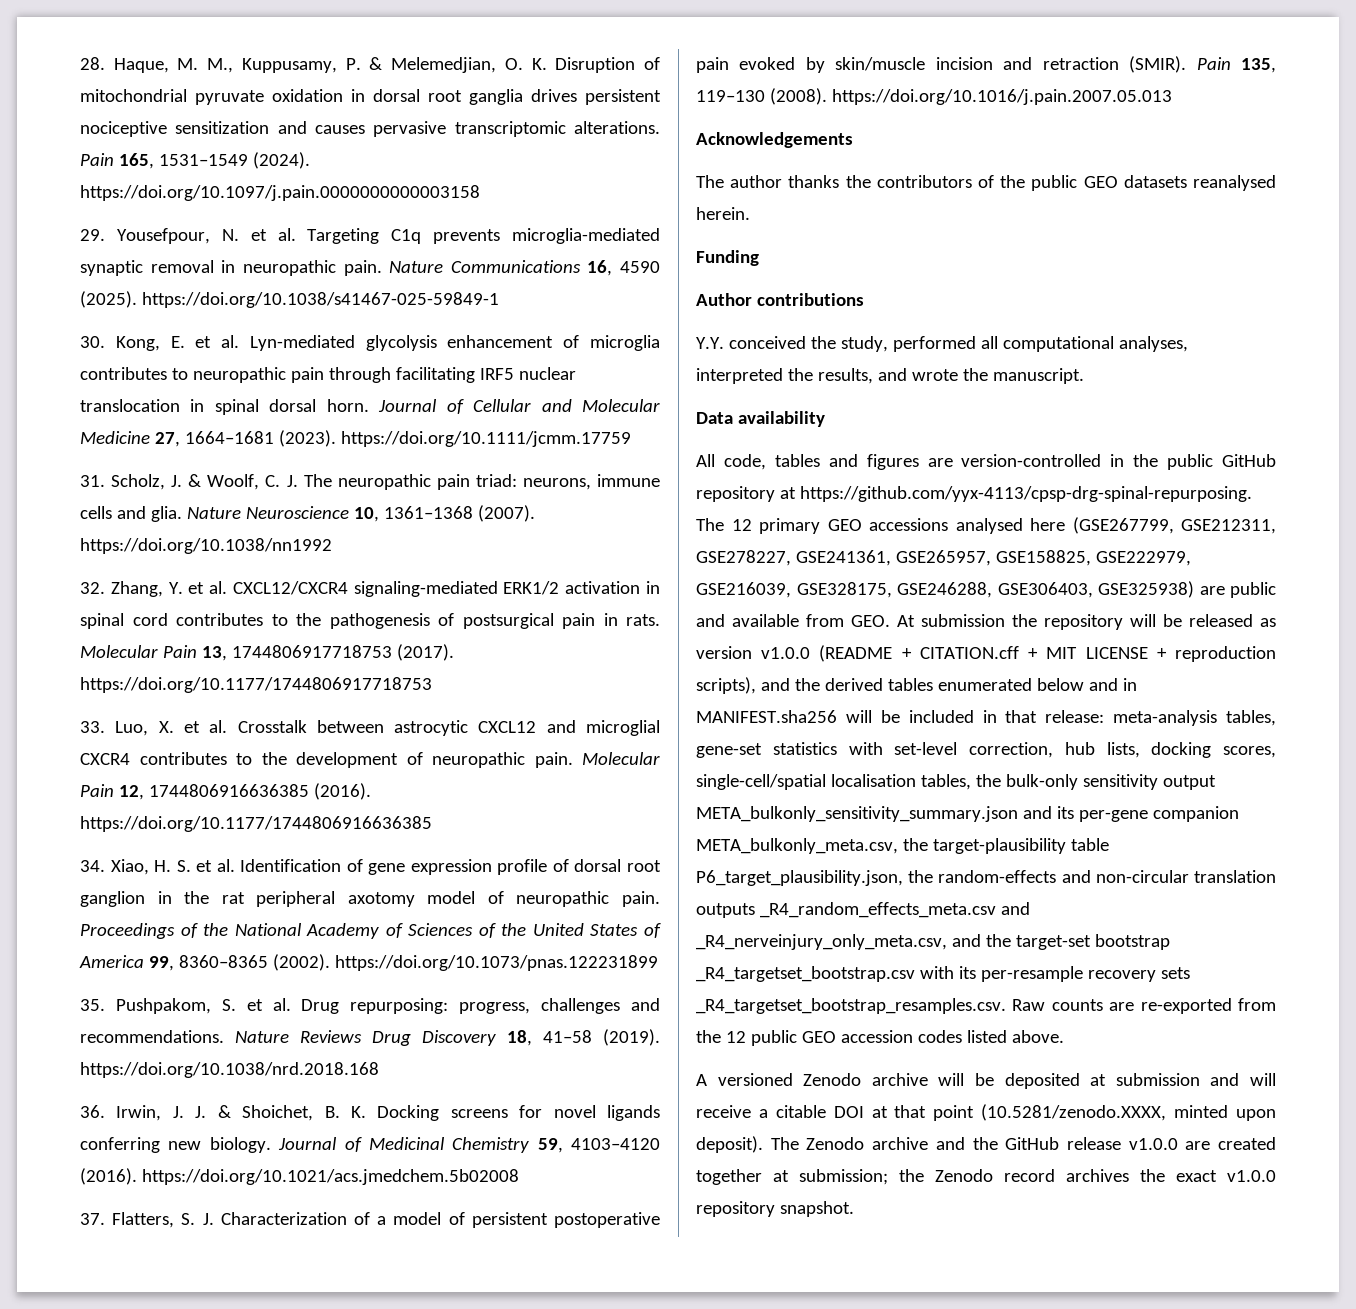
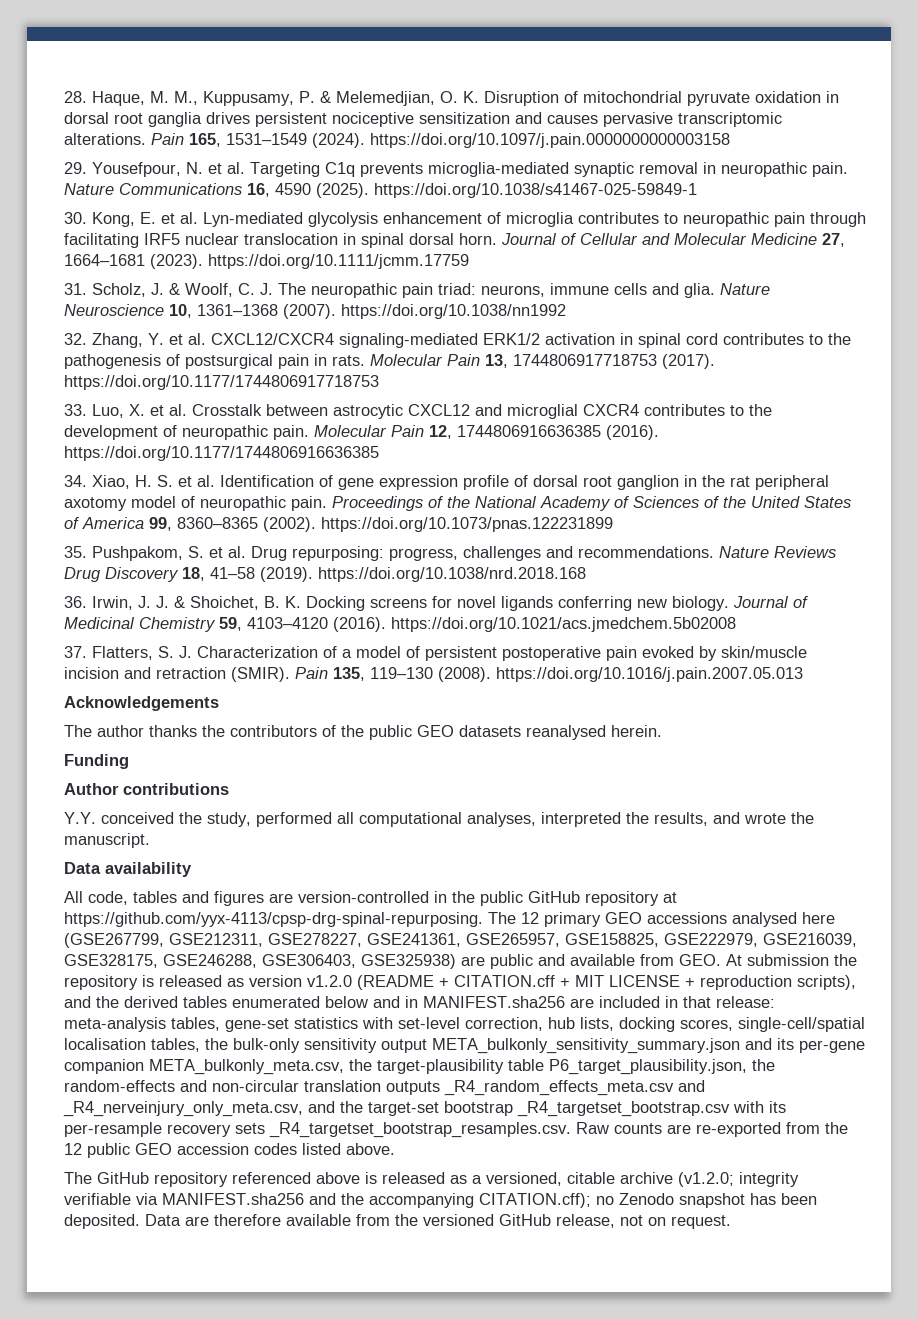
- All code, tables and figures are version-controlled in the public GitHub repository at https://github.com/yyx-4113/cpsp-drg-spinal-repurposing. The 12 primary GEO accessions analysed here (GSE267799, GSE212311, GSE278227, GSE241361, GSE265957, GSE158825, GSE222979, GSE216039, GSE328175, GSE246288, GSE306403, GSE325938) are public and available from GEO. At submission the repository will be released as version v1.0.0 (README + CITATION.cff + MIT LICENSE + reproduction scripts), and the derived tables enumerated below and in MANIFEST.sha256 will be included in that release:
+ All code, tables and figures are version-controlled in the public GitHub repository at https://github.com/yyx-4113/cpsp-drg-spinal-repurposing. The 12 primary GEO accessions analysed here (GSE267799, GSE212311, GSE278227, GSE241361, GSE265957, GSE158825, GSE222979, GSE216039, GSE328175, GSE246288, GSE306403, GSE325938) are public and available from GEO. At submission the repository is released as version v1.2.0 (README + CITATION.cff + MIT LICENSE + reproduction scripts), and the derived tables enumerated below and in MANIFEST.sha256 are included in that release:
- A versioned Zenodo archive will be deposited at submission and will receive a citable DOI at that point (10.5281/zenodo.XXXX, minted upon deposit). The Zenodo archive and the GitHub release v1.0.0 are created together at submission; the Zenodo record archives the exact v1.0.0 repository snapshot.
+ The GitHub repository referenced above is released as a versioned, citable archive (v1.2.0; integrity verifiable via MANIFEST.sha256 and the accompanying CITATION.cff); no Zenodo snapshot has been deposited. Data are therefore available from the versioned GitHub release, not on request.

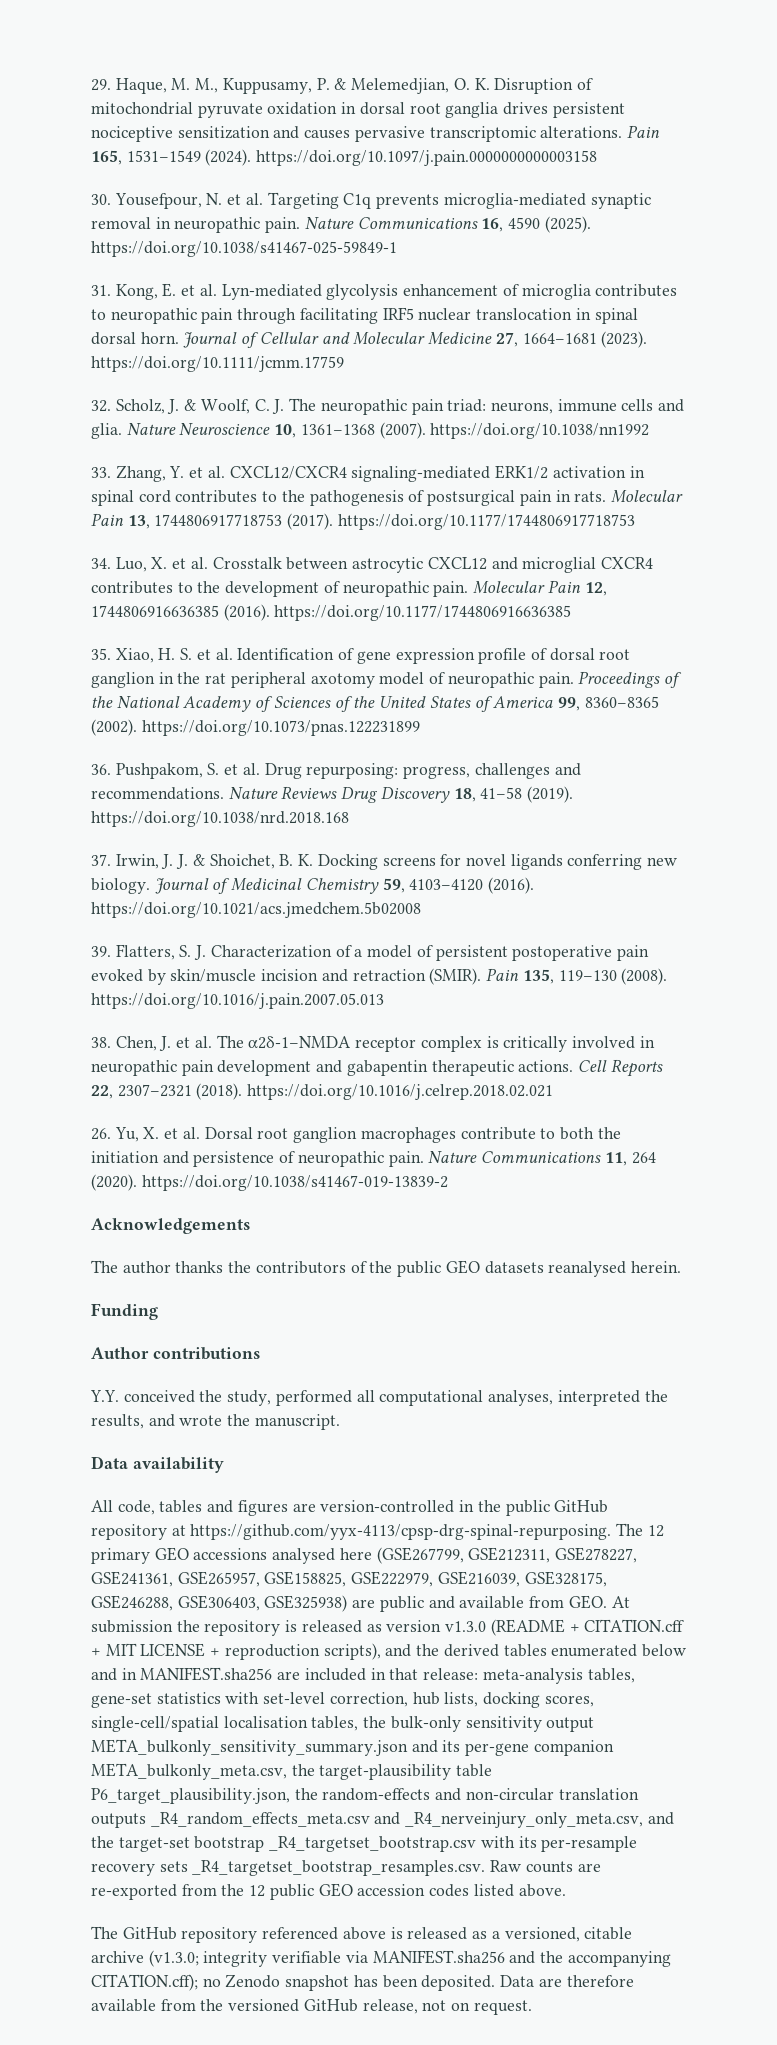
- 28. Haque, M. M., Kuppusamy, P. & Melemedjian, O. K. Disruption of mitochondrial pyruvate oxidation in dorsal root ganglia drives persistent nociceptive sensitization and causes pervasive transcriptomic alterations.
+ 29. Haque, M. M., Kuppusamy, P. & Melemedjian, O. K. Disruption of mitochondrial pyruvate oxidation in dorsal root ganglia drives persistent nociceptive sensitization and causes pervasive transcriptomic alterations.
- 29. Yousefpour, N. et al. Targeting C1q prevents microglia-mediated synaptic removal in neuropathic pain.
+ 30. Yousefpour, N. et al. Targeting C1q prevents microglia-mediated synaptic removal in neuropathic pain.
- 30. Kong, E. et al. Lyn-mediated glycolysis enhancement of microglia contributes to neuropathic pain through facilitating IRF5 nuclear translocation in spinal dorsal horn.
+ 31. Kong, E. et al. Lyn-mediated glycolysis enhancement of microglia contributes to neuropathic pain through facilitating IRF5 nuclear translocation in spinal dorsal horn.
- 31. Scholz, J. & Woolf, C. J. The neuropathic pain triad: neurons, immune cells and glia.
+ 32. Scholz, J. & Woolf, C. J. The neuropathic pain triad: neurons, immune cells and glia.
- 32. Zhang, Y. et al. CXCL12/CXCR4 signaling-mediated ERK1/2 activation in spinal cord contributes to the pathogenesis of postsurgical pain in rats.
+ 33. Zhang, Y. et al. CXCL12/CXCR4 signaling-mediated ERK1/2 activation in spinal cord contributes to the pathogenesis of postsurgical pain in rats.
- 33. Luo, X. et al. Crosstalk between astrocytic CXCL12 and microglial CXCR4 contributes to the development of neuropathic pain.
+ 34. Luo, X. et al. Crosstalk between astrocytic CXCL12 and microglial CXCR4 contributes to the development of neuropathic pain.
- 34. Xiao, H. S. et al. Identification of gene expression profile of dorsal root ganglion in the rat peripheral axotomy model of neuropathic pain.
+ 35. Xiao, H. S. et al. Identification of gene expression profile of dorsal root ganglion in the rat peripheral axotomy model of neuropathic pain.
- 35. Pushpakom, S. et al. Drug repurposing: progress, challenges and recommendations.
+ 36. Pushpakom, S. et al. Drug repurposing: progress, challenges and recommendations.
- 36. Irwin, J. J. & Shoichet, B. K. Docking screens for novel ligands conferring new biology.
+ 37. Irwin, J. J. & Shoichet, B. K. Docking screens for novel ligands conferring new biology.
- 37. Flatters, S. J. Characterization of a model of persistent postoperative pain evoked by skin/muscle incision and retraction (SMIR).
+ 39. Flatters, S. J. Characterization of a model of persistent postoperative pain evoked by skin/muscle incision and retraction (SMIR).
+ 38. Chen, J. et al. The α2δ-1–NMDA receptor complex is critically involved in neuropathic pain development and gabapentin therapeutic actions. Cell Reports 22, 2307–2321 (2018). https://doi.org/10.1016/j.celrep.2018.02.021
+ 26. Yu, X. et al. Dorsal root ganglion macrophages contribute to both the initiation and persistence of neuropathic pain. Nature Communications 11, 264 (2020). https://doi.org/10.1038/s41467-019-13839-2
- All code, tables and figures are version-controlled in the public GitHub repository at https://github.com/yyx-4113/cpsp-drg-spinal-repurposing. The 12 primary GEO accessions analysed here (GSE267799, GSE212311, GSE278227, GSE241361, GSE265957, GSE158825, GSE222979, GSE216039, GSE328175, GSE246288, GSE306403, GSE325938) are public and available from GEO. At submission the repository is released as version v1.2.0 (README + CITATION.cff + MIT LICENSE + reproduction scripts), and the derived tables enumerated below and in MANIFEST.sha256 are included in that release:
+ All code, tables and figures are version-controlled in the public GitHub repository at https://github.com/yyx-4113/cpsp-drg-spinal-repurposing. The 12 primary GEO accessions analysed here (GSE267799, GSE212311, GSE278227, GSE241361, GSE265957, GSE158825, GSE222979, GSE216039, GSE328175, GSE246288, GSE306403, GSE325938) are public and available from GEO. At submission the repository is released as version v1.3.0 (README + CITATION.cff + MIT LICENSE + reproduction scripts), and the derived tables enumerated below and in MANIFEST.sha256 are included in that release:
- The GitHub repository referenced above is released as a versioned, citable archive (v1.2.0; integrity verifiable via MANIFEST.sha256 and the accompanying CITATION.cff); no Zenodo snapshot has been deposited.
+ The GitHub repository referenced above is released as a versioned, citable archive (v1.3.0; integrity verifiable via MANIFEST.sha256 and the accompanying CITATION.cff); no Zenodo snapshot has been deposited.

